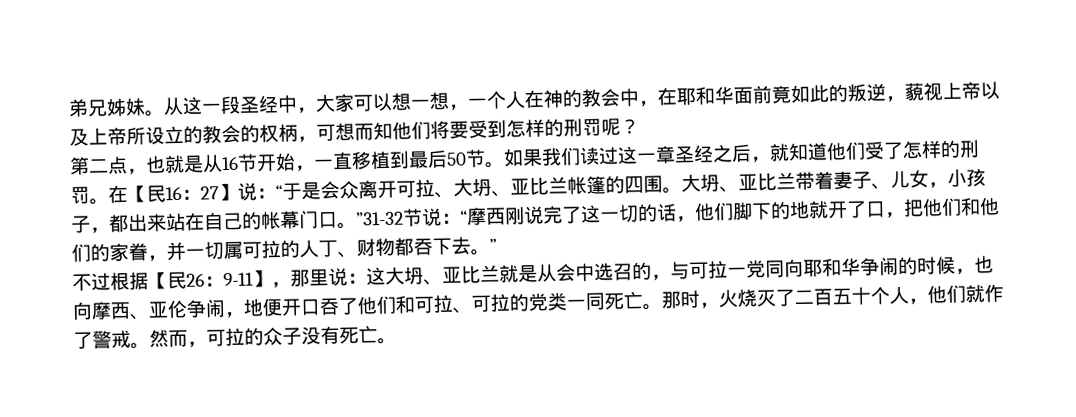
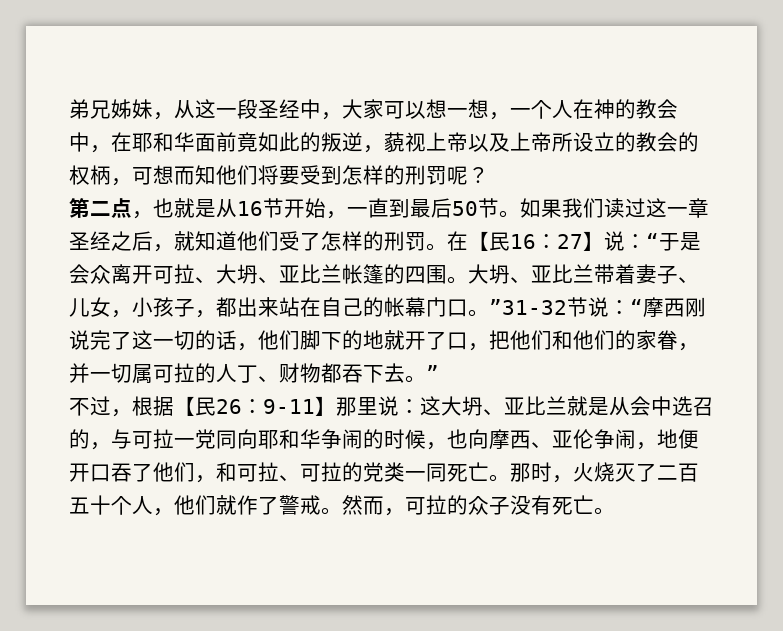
- 弟兄姊妹。从这一段圣经中，大家可以想一想，一个人在神的教会中，在耶和华面前竟如此的叛逆，藐视上帝以及上帝所设立的教会的权柄，可想而知他们将要受到怎样的刑罚呢？
+ 弟兄姊妹，从这一段圣经中，大家可以想一想，一个人在神的教会中，在耶和华面前竟如此的叛逆，藐视上帝以及上帝所设立的教会的权柄，可想而知他们将要受到怎样的刑罚呢？
- 第二点，也就是从16节开始，一直移植到最后50节。
+ 第二点，也就是从16节开始，一直到最后50节。
- 不过根据【民26：9-11】，那里说：这大坍、亚比兰就是从会中选召的，与可拉一党同向耶和华争闹的时候，也向摩西、亚伦争闹，地便开口吞了他们和可拉、可拉的党类一同死亡。
+ 不过，根据【民26：9-11】那里说：这大坍、亚比兰就是从会中选召的，与可拉一党同向耶和华争闹的时候，也向摩西、亚伦争闹，地便开口吞了他们，和可拉、可拉的党类一同死亡。

